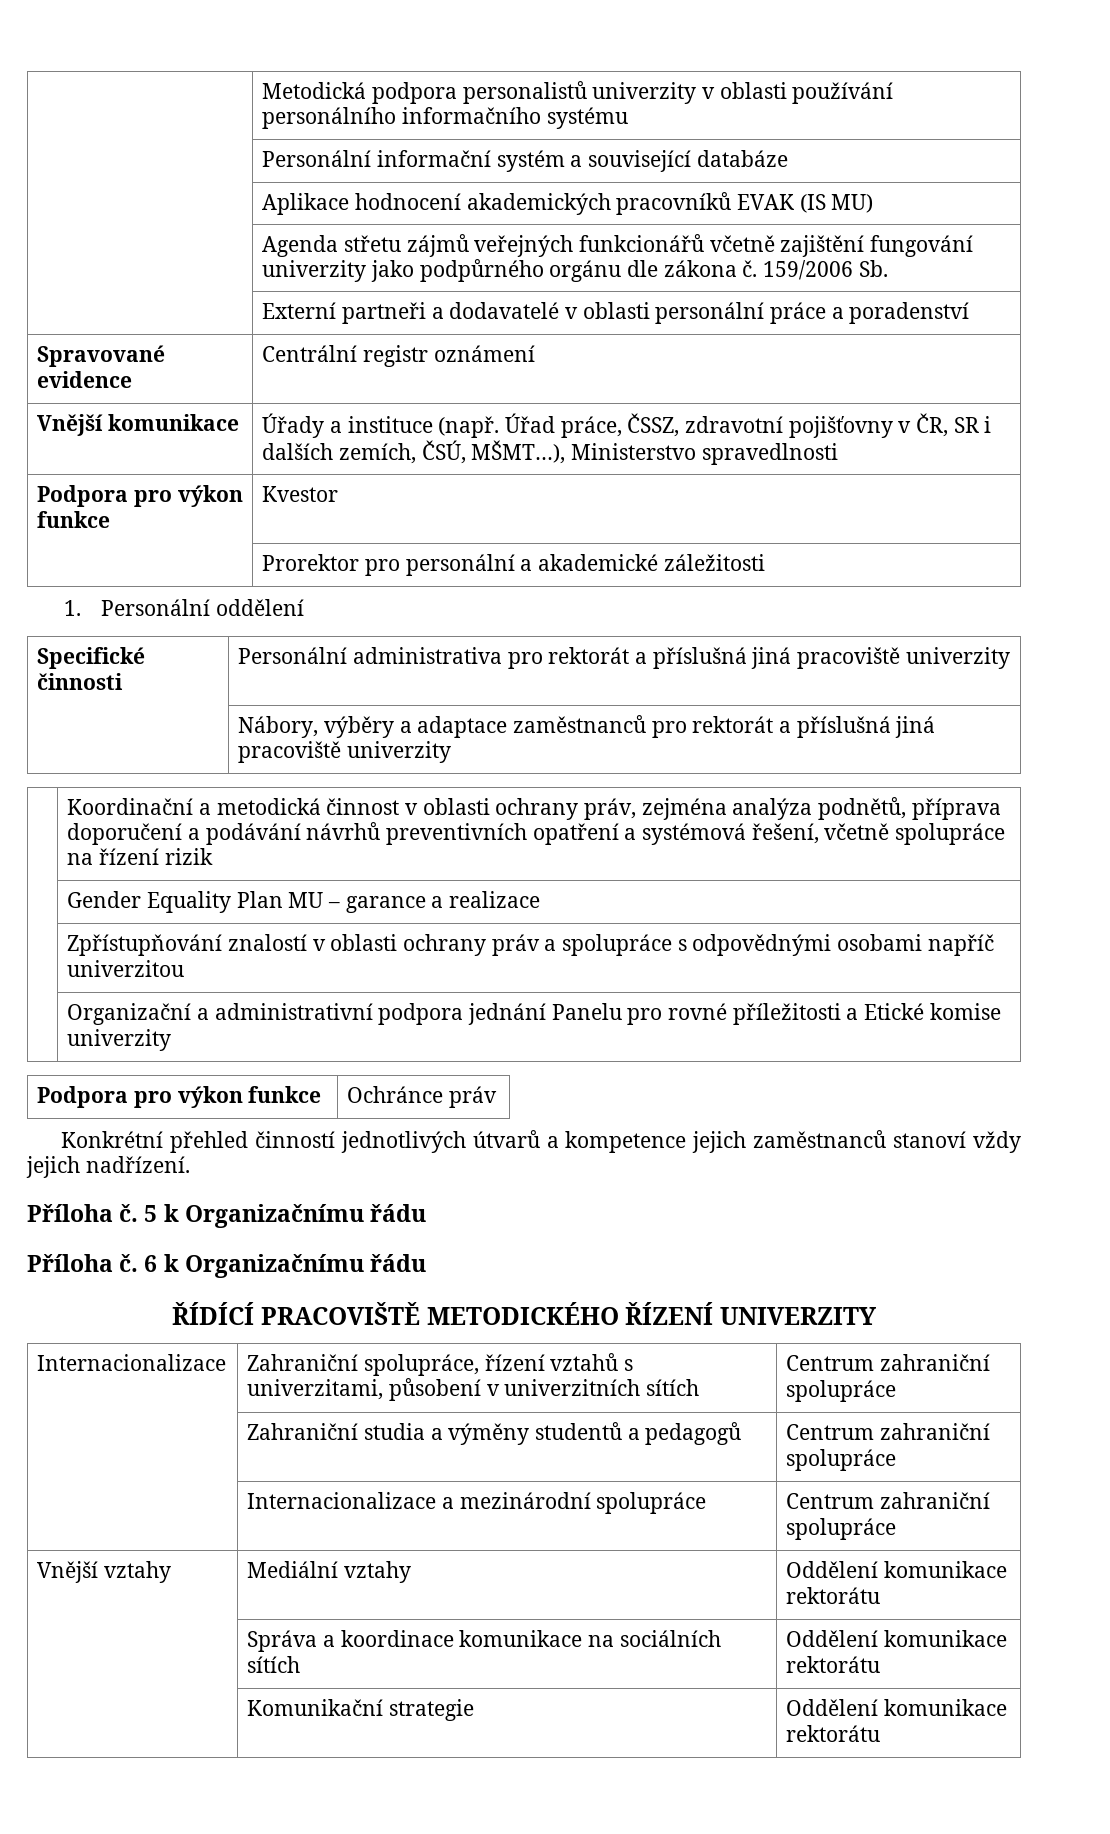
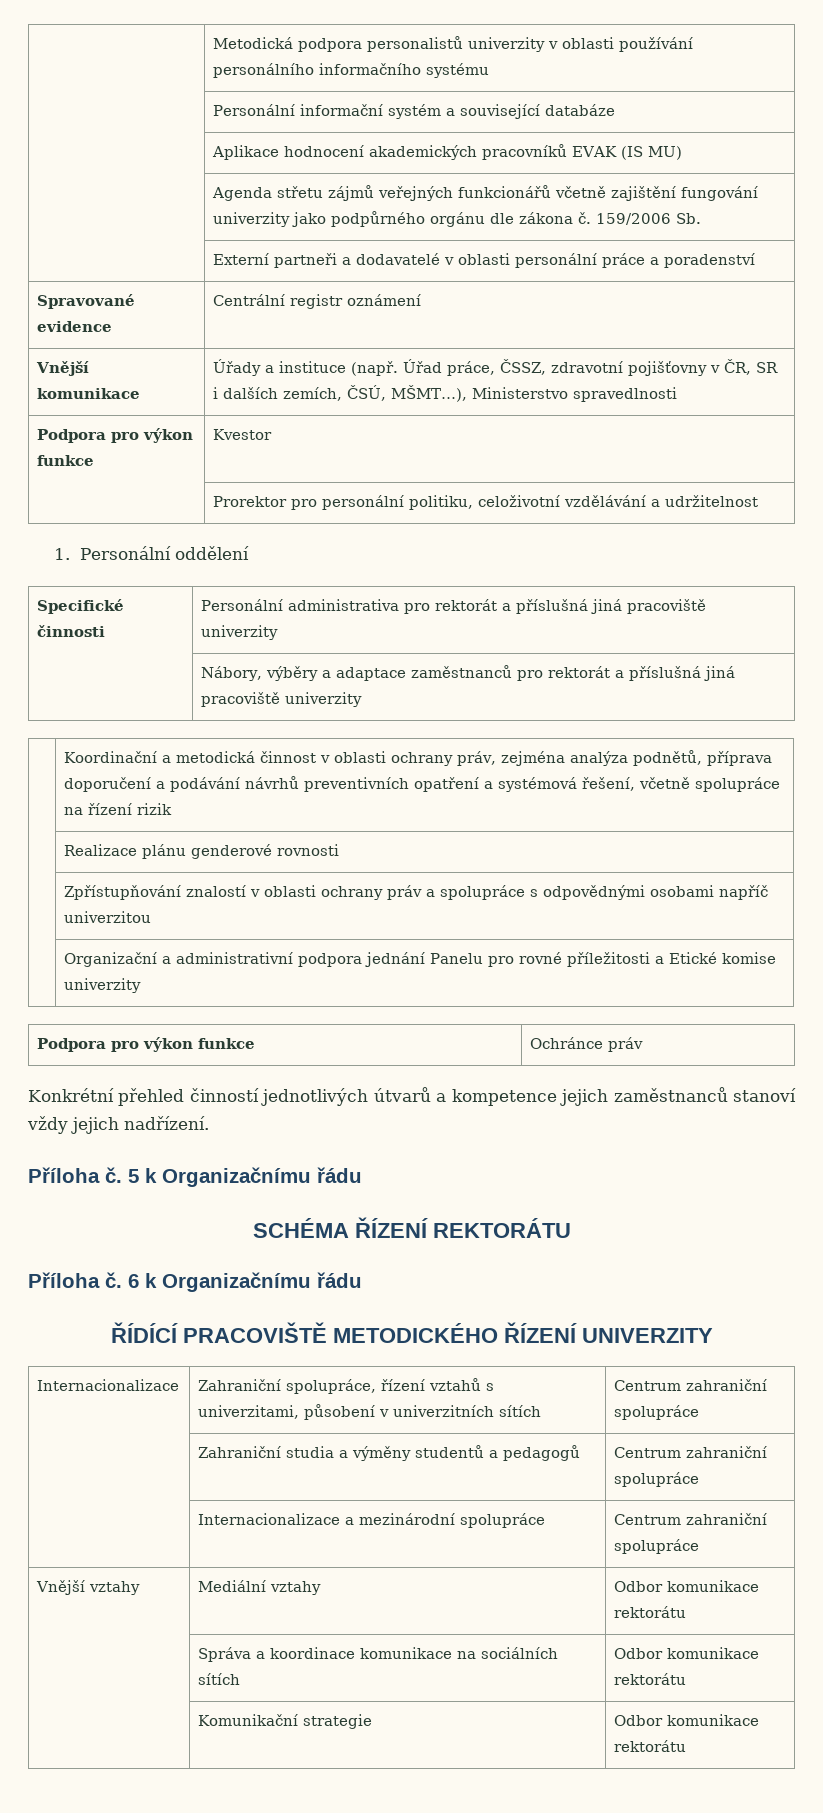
- | Prorektor pro personální a akademické záležitosti
+ | Prorektor pro personální politiku, celoživotní vzdělávání a udržitelnost
- | Gender Equality Plan MU – garance a realizace
+ | Realizace plánu genderové rovnosti
+ SCHÉMA ŘÍZENÍ REKTORÁTU
- Vnější vztahy | Mediální vztahy | Oddělení komunikace rektorátu
+ Vnější vztahy | Mediální vztahy | Odbor komunikace rektorátu
- | Správa a koordinace komunikace na sociálních sítích | Oddělení komunikace rektorátu
+ | Správa a koordinace komunikace na sociálních sítích | Odbor komunikace rektorátu
- | Komunikační strategie | Oddělení komunikace rektorátu
+ | Komunikační strategie | Odbor komunikace rektorátu

